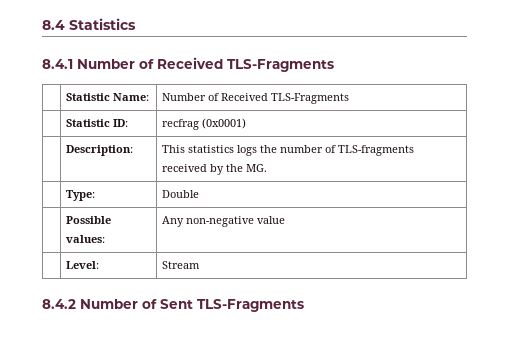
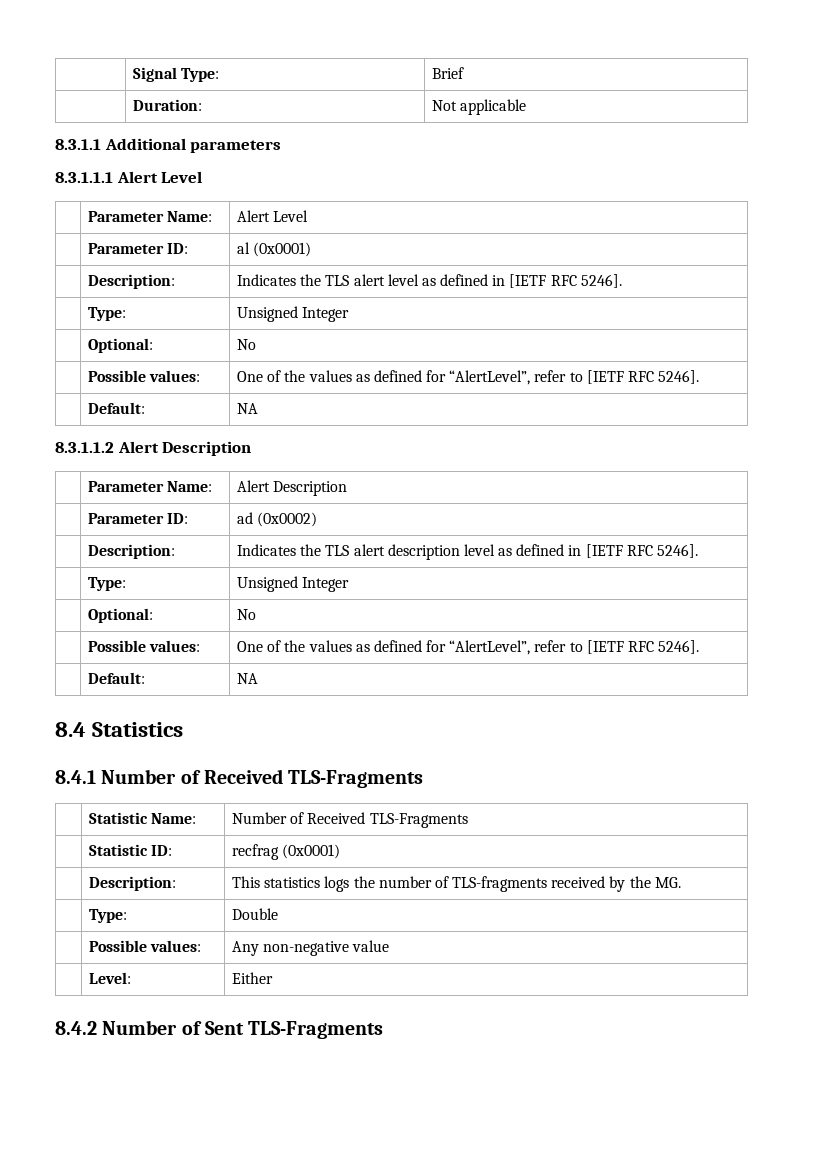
+ | Signal Type: | Brief
+ | Duration: | Not applicable
+ 8.3.1.1 Additional parameters
+ 8.3.1.1.1 Alert Level
+ | Parameter Name: | Alert Level
+ | Parameter ID: | al (0x0001)
+ | Description: | Indicates the TLS alert level as defined in [IETF RFC 5246].
+ | Type: | Unsigned Integer
+ | Optional: | No
+ | Possible values: | One of the values as defined for “AlertLevel”, refer to [IETF RFC 5246].
+ | Default: | NA
+ 8.3.1.1.2 Alert Description
+ | Parameter Name: | Alert Description
+ | Parameter ID: | ad (0x0002)
+ | Description: | Indicates the TLS alert description level as defined in [IETF RFC 5246].
+ | Type: | Unsigned Integer
+ | Optional: | No
+ | Possible values: | One of the values as defined for “AlertLevel”, refer to [IETF RFC 5246].
+ | Default: | NA
- | Level: | Stream
+ | Level: | Either

